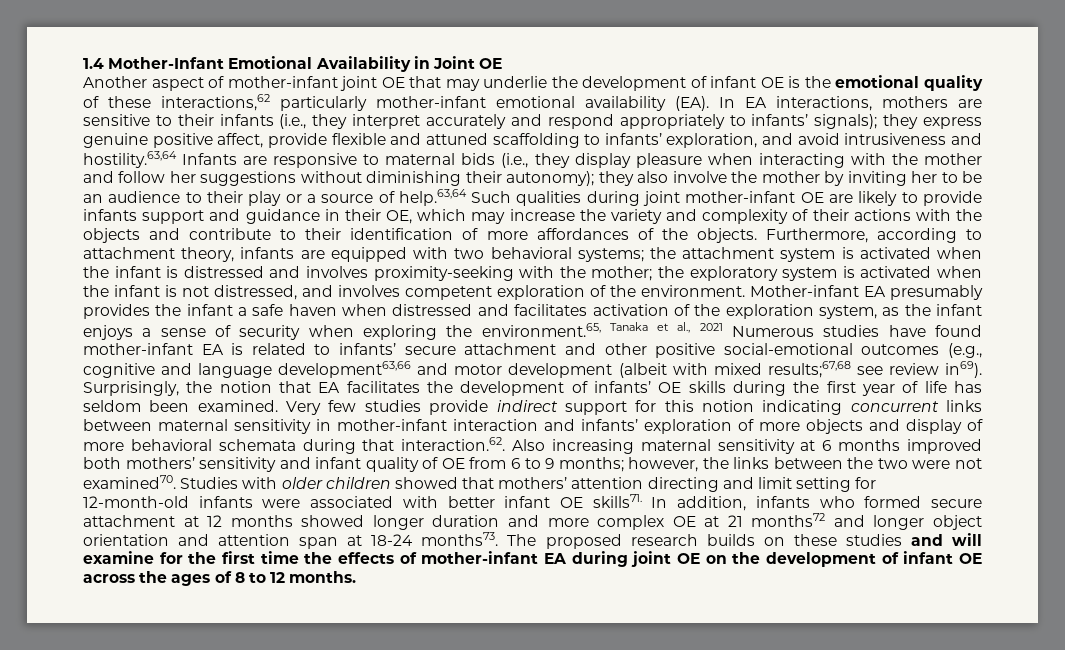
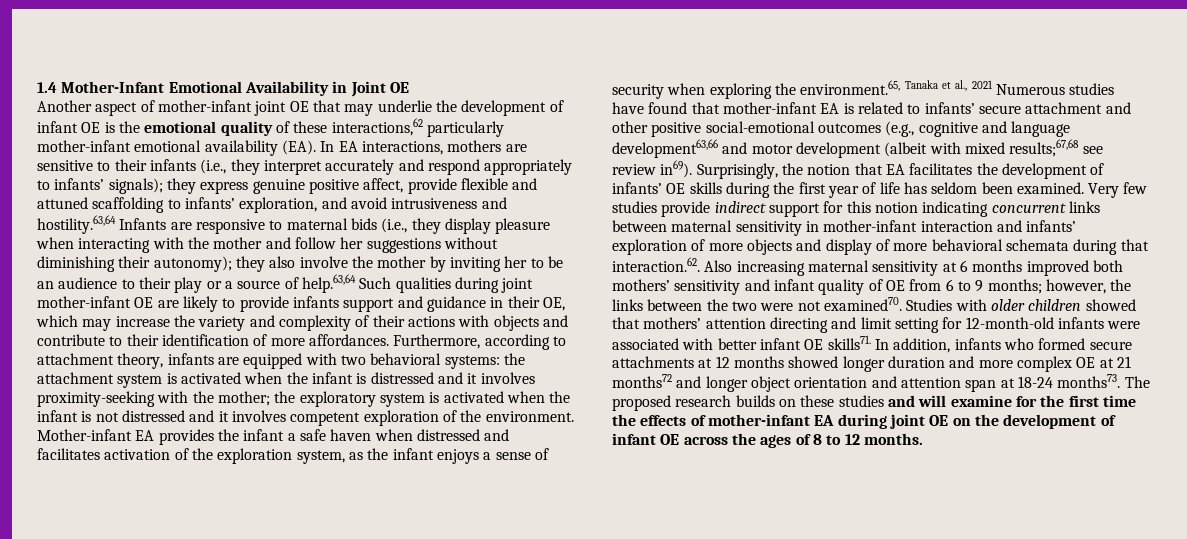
- they also involve the mother by inviting her to be an audience to their play or a source of help.63,64 Such qualities during joint mother-infant OE are likely to provide infants support and guidance in their OE, which may increase the variety and complexity of their actions with the objects and contribute to their identification of more affordances of the objects.
+ they also involve the mother by inviting her to be an audience to their play or a source of help.63,64 Such qualities during joint mother-infant OE are likely to provide infants support and guidance in their OE, which may increase the variety and complexity of their actions with objects and contribute to their identification of more affordances.
- Furthermore, according to attachment theory, infants are equipped with two behavioral systems; the attachment system is activated when the infant is distressed and involves proximity-seeking with the mother; the exploratory system is activated when the infant is not distressed, and involves competent exploration of the environment.
+ Furthermore, according to attachment theory, infants are equipped with two behavioral systems: the attachment system is activated when the infant is distressed and it involves proximity-seeking with the mother; the exploratory system is activated when the infant is not distressed and it involves competent exploration of the environment.
- Mother-infant EA presumably provides the infant a safe haven when distressed and facilitates activation of the exploration system, as the infant enjoys a sense of security when exploring the environment.65, Tanaka et al., 2021 Numerous studies have found mother-infant EA is related to infants’ secure attachment and other positive social-emotional outcomes (e.g., cognitive and language development63,66 and motor development (albeit with mixed results;67,68 see review in69).
+ Mother-infant EA provides the infant a safe haven when distressed and facilitates activation of the exploration system, as the infant enjoys a sense of security when exploring the environment.65, Tanaka et al., 2021 Numerous studies have found that mother-infant EA is related to infants’ secure attachment and other positive social-emotional outcomes (e.g., cognitive and language development63,66 and motor development (albeit with mixed results;67,68 see review in69).
- In addition, infants who formed secure attachment at 12 months showed longer duration and more complex OE at 21 months72 and longer object orientation and attention span at 18-24 months73.
+ In addition, infants who formed secure attachments at 12 months showed longer duration and more complex OE at 21 months72 and longer object orientation and attention span at 18-24 months73.

